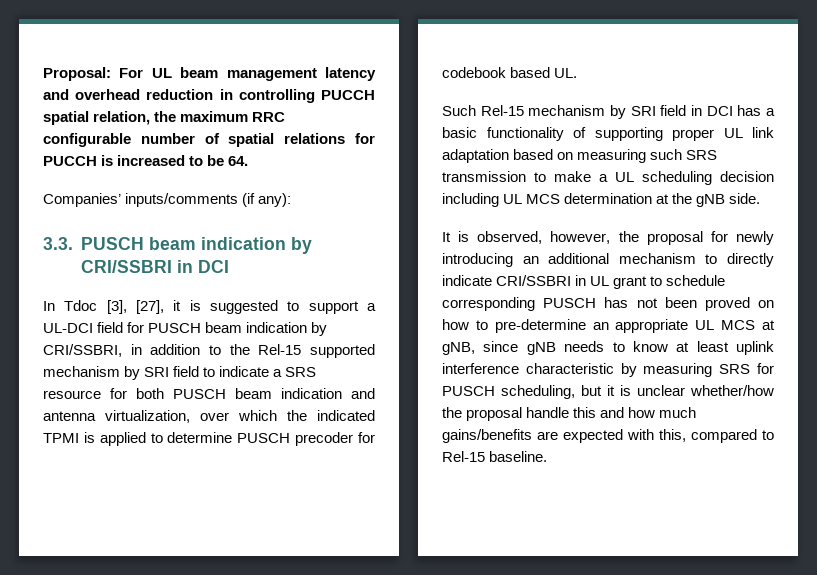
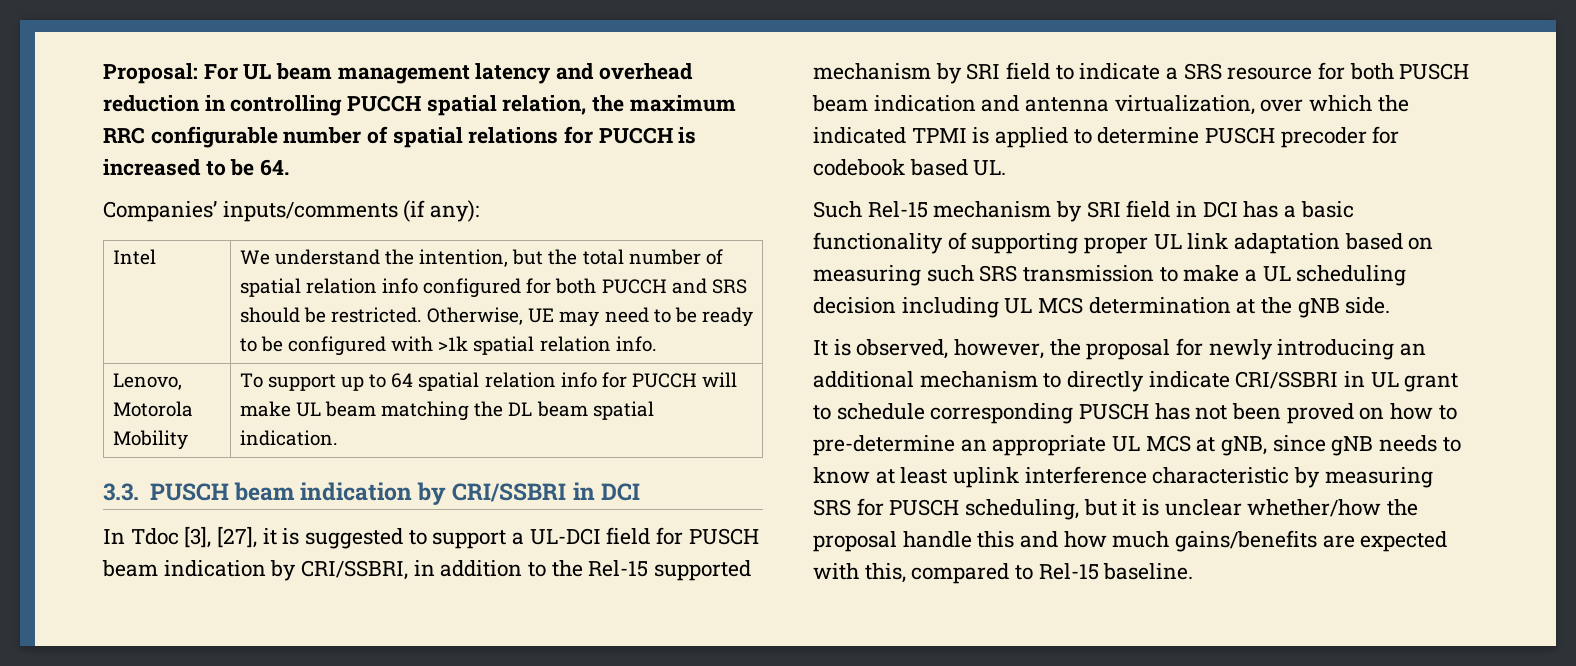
+ Intel | We understand the intention, but the total number of spatial relation info configured for both PUCCH and SRS should be restricted. Otherwise, UE may need to be ready to be configured with >1k spatial relation info.
+ Lenovo, Motorola Mobility | To support up to 64 spatial relation info for PUCCH will make UL beam matching the DL beam spatial indication.

